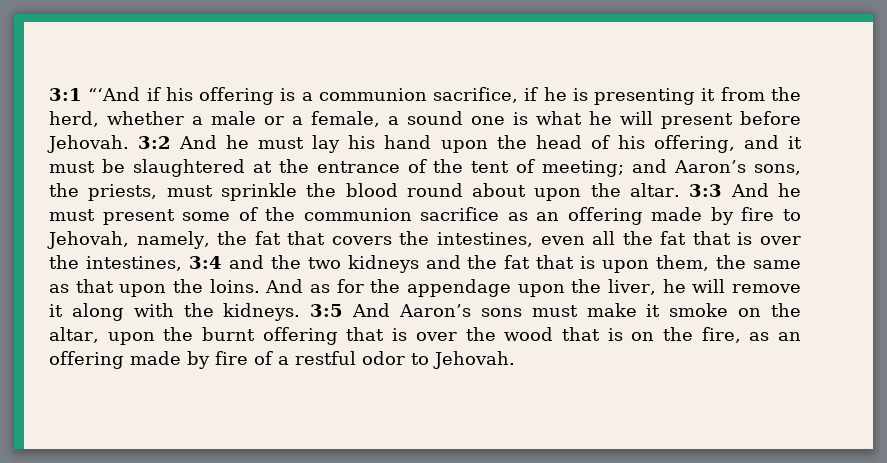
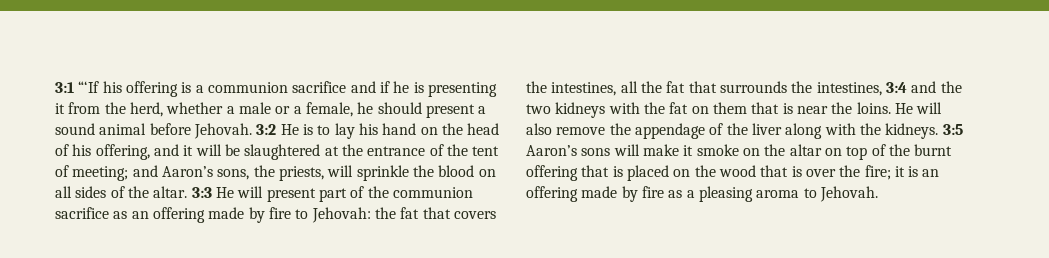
- 3:1 “‘And if his offering is a communion sacrifice, if he is presenting it from the herd, whether a male or a female, a sound one is what he will present before Jehovah. 3:2 And he must lay his hand upon the head of his offering, and it must be slaughtered at the entrance of the tent of meeting;
+ 3:1 “‘If his offering is a communion sacrifice and if he is presenting it from the herd, whether a male or a female, he should present a sound animal before Jehovah. 3:2 He is to lay his hand on the head of his offering, and it will be slaughtered at the entrance of the tent of meeting;
- and Aaron’s sons, the priests, must sprinkle the blood round about upon the altar. 3:3 And he must present some of the communion sacrifice as an offering made by fire to Jehovah, namely, the fat that covers the intestines, even all the fat that is over the intestines, 3:4 and the two kidneys and the fat that is upon them, the same as that upon the loins. And as for the appendage upon the liver, he will remove it along with the kidneys.
+ and Aaron’s sons, the priests, will sprinkle the blood on all sides of the altar. 3:3 He will present part of the communion sacrifice as an offering made by fire to Jehovah: the fat that covers the intestines, all the fat that surrounds the intestines, 3:4 and the two kidneys with the fat on them that is near the loins. He will also remove the appendage of the liver along with the kidneys.
- 3:5 And Aaron’s sons must make it smoke on the altar, upon the burnt offering that is over the wood that is on the fire, as an offering made by fire of a restful odor to Jehovah.
+ 3:5 Aaron’s sons will make it smoke on the altar on top of the burnt offering that is placed on the wood that is over the fire; it is an offering made by fire as a pleasing aroma to Jehovah.

